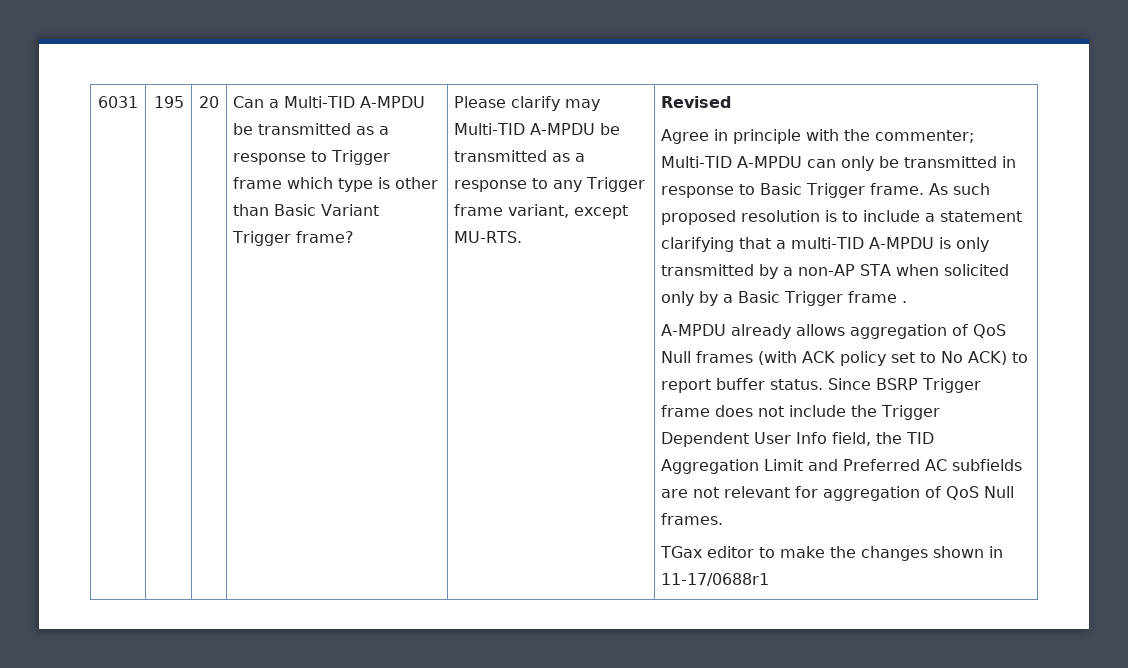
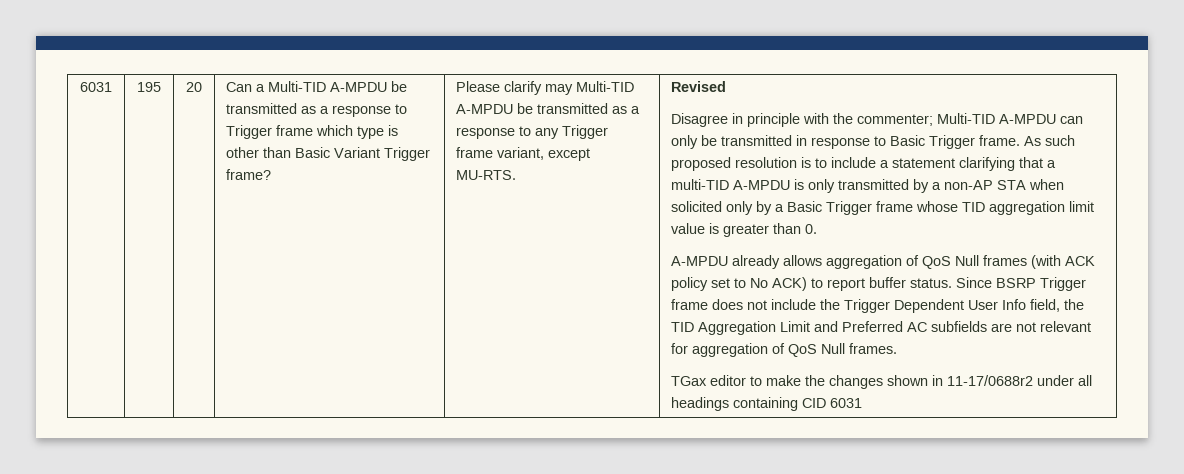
- Agree in principle with the commenter; Multi-TID A-MPDU can only be transmitted in response to Basic Trigger frame.
+ Disagree in principle with the commenter; Multi-TID A-MPDU can only be transmitted in response to Basic Trigger frame.
- As such proposed resolution is to include a statement clarifying that a multi-TID A-MPDU is only transmitted by a non-AP STA when solicited only by a Basic Trigger frame .
+ As such proposed resolution is to include a statement clarifying that a multi-TID A-MPDU is only transmitted by a non-AP STA when solicited only by a Basic Trigger frame whose TID aggregation limit value is greater than 0.
- TGax editor to make the changes shown in 11-17/0688r1
+ TGax editor to make the changes shown in 11-17/0688r2 under all headings containing CID 6031

